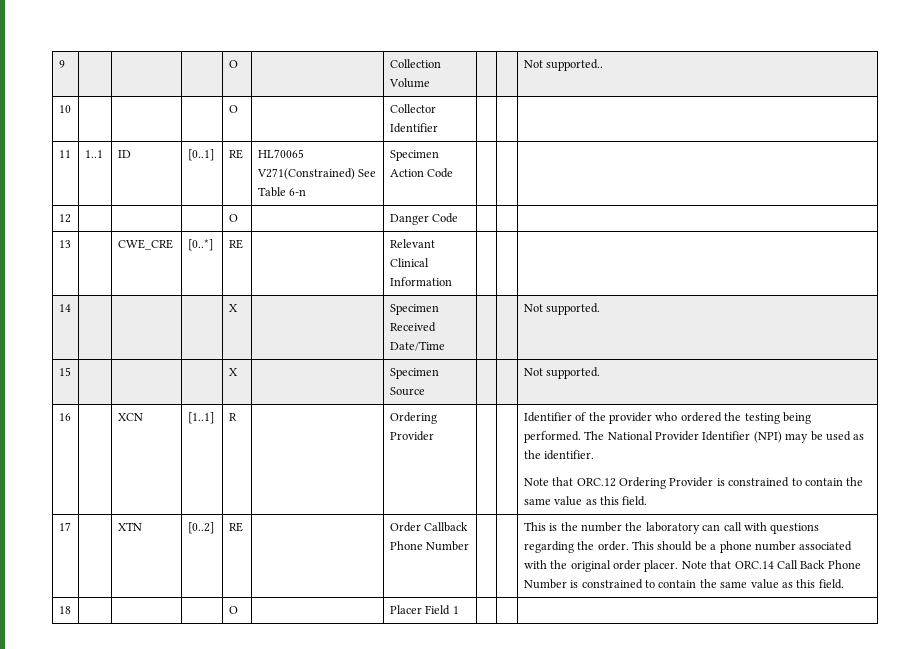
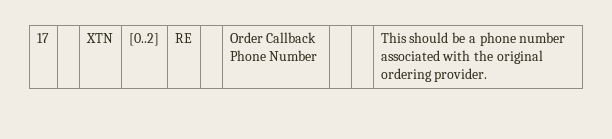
- 9 | | | | O | | Collection Volume | | | Not supported..
- 10 | | | | O | | Collector Identifier | | |
- 11 | 1..1 | ID | [0..1] | RE | HL70065 V271(Constrained) See Table 6-n | Specimen Action Code | | |
- 12 | | | | O | | Danger Code | | |
- 13 | | CWE_CRE | [0..*] | RE | | Relevant Clinical Information | | |
- 14 | | | | X | | Specimen Received Date/Time | | | Not supported.
- 15 | | | | X | | Specimen Source | | | Not supported.
- 16 | | XCN | [1..1] | R | | Ordering Provider | | | Identifier of the provider who ordered the testing being performed. The National Provider Identifier (NPI) may be used as the identifier.
- Note that ORC.12 Ordering Provider is constrained to contain the same value as this field.
- 17 | | XTN | [0..2] | RE | | Order Callback Phone Number | | | This is the number the laboratory can call with questions regarding the order. This should be a phone number associated with the original order placer. Note that ORC.14 Call Back Phone Number is constrained to contain the same value as this field.
- 18 | | | | O | | Placer Field 1 | | |
+ 17 | | XTN | [0..2] | RE | | Order Callback Phone Number | | | This should be a phone number associated with the original ordering provider.

